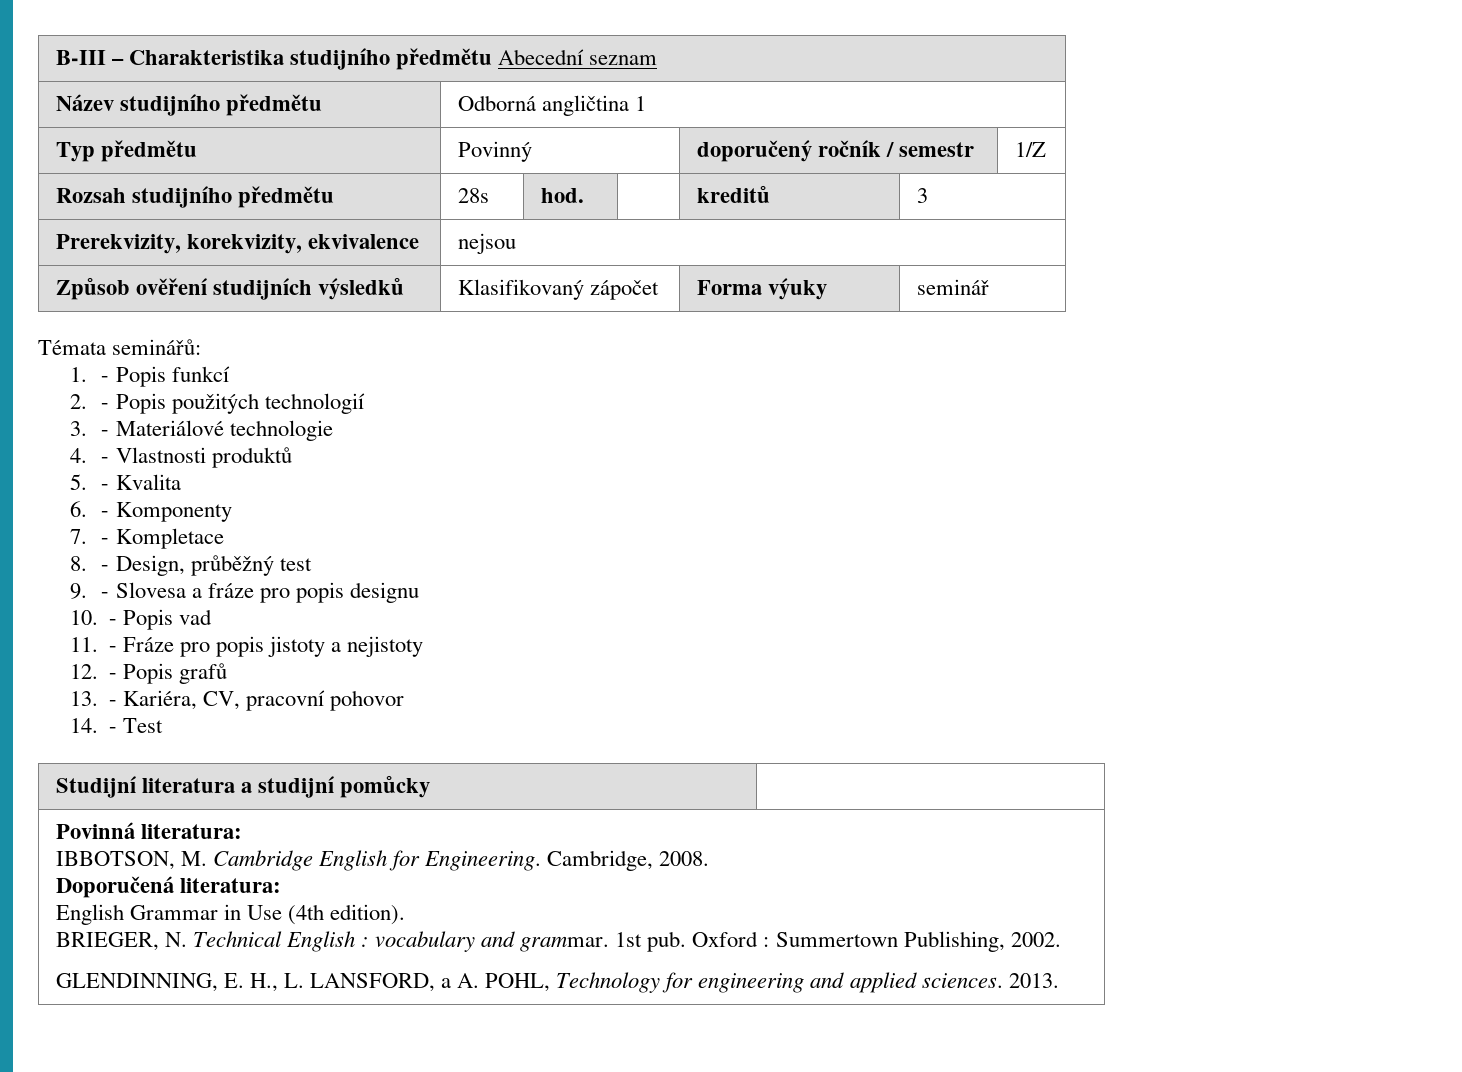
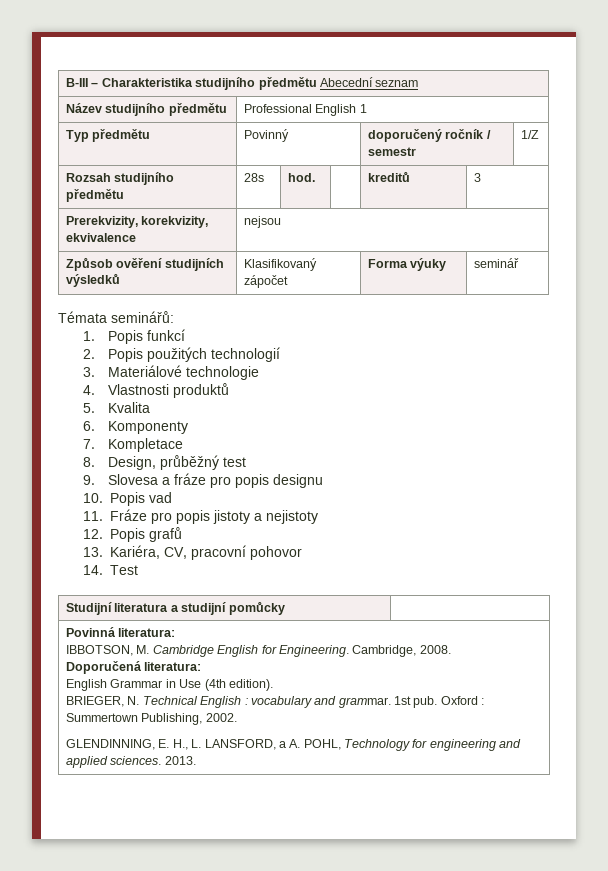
- Název studijního předmětu | Odborná angličtina 1
+ Název studijního předmětu | Professional English 1
- 1. - Popis funkcí
+ 1. Popis funkcí
- 2. - Popis použitých technologií
+ 2. Popis použitých technologií
- 3. - Materiálové technologie
+ 3. Materiálové technologie
- 4. - Vlastnosti produktů
+ 4. Vlastnosti produktů
- 5. - Kvalita
+ 5. Kvalita
- 6. - Komponenty
+ 6. Komponenty
- 7. - Kompletace
+ 7. Kompletace
- 8. - Design, průběžný test
+ 8. Design, průběžný test
- 9. - Slovesa a fráze pro popis designu
+ 9. Slovesa a fráze pro popis designu
- 10. - Popis vad
+ 10. Popis vad
- 11. - Fráze pro popis jistoty a nejistoty
+ 11. Fráze pro popis jistoty a nejistoty
- 12. - Popis grafů
+ 12. Popis grafů
- 13. - Kariéra, CV, pracovní pohovor
+ 13. Kariéra, CV, pracovní pohovor
- 14. - Test
+ 14. Test

